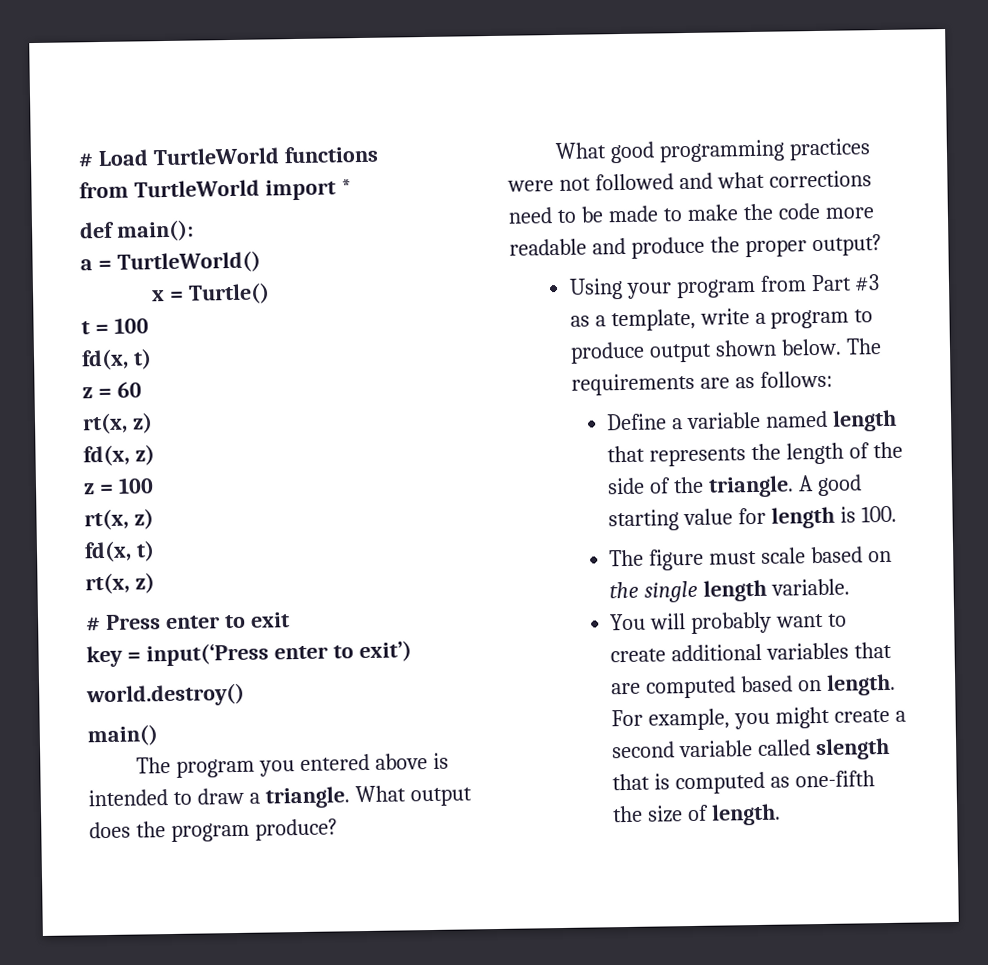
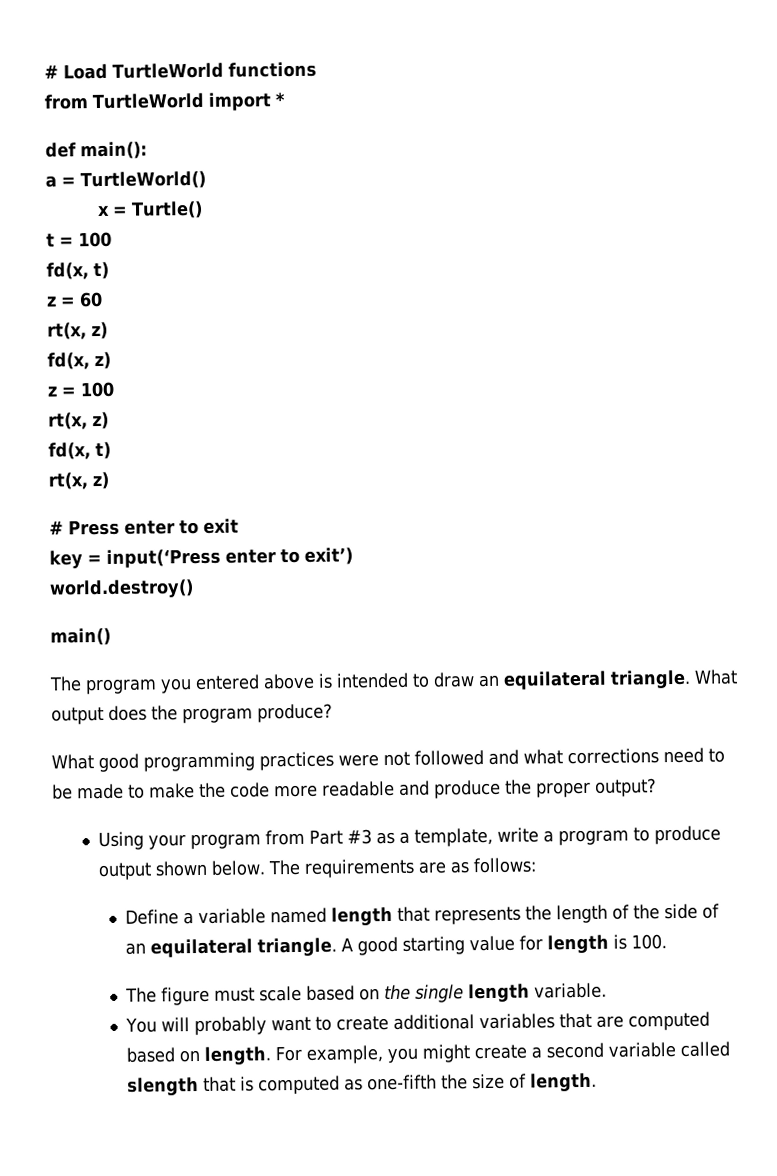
- The program you entered above is intended to draw a triangle.
+ The program you entered above is intended to draw an equilateral triangle.
- Define a variable named length that represents the length of the side of the triangle.
+ Define a variable named length that represents the length of the side of an equilateral triangle.

